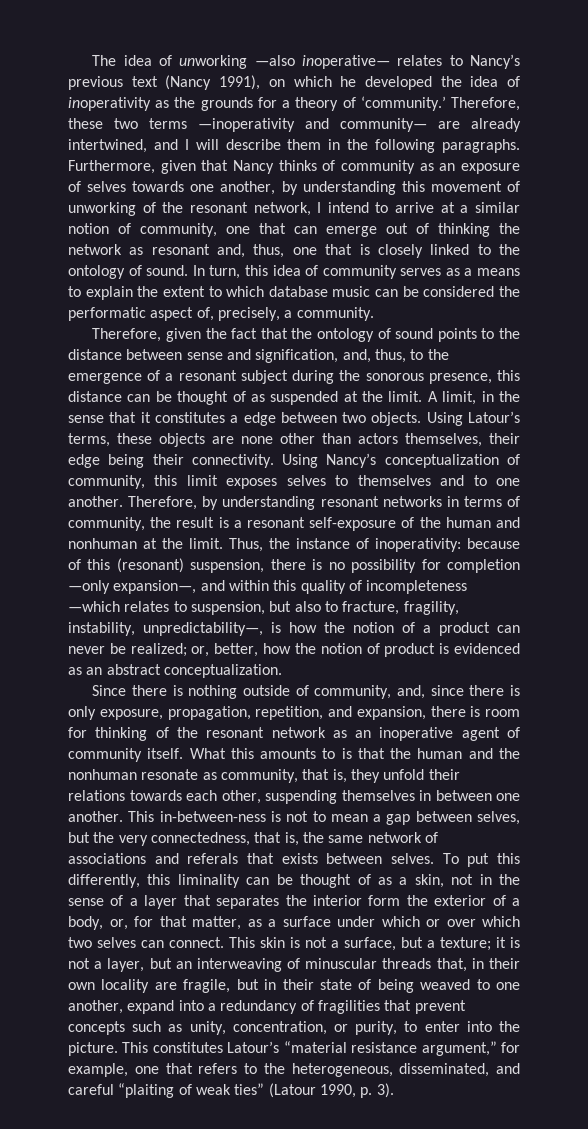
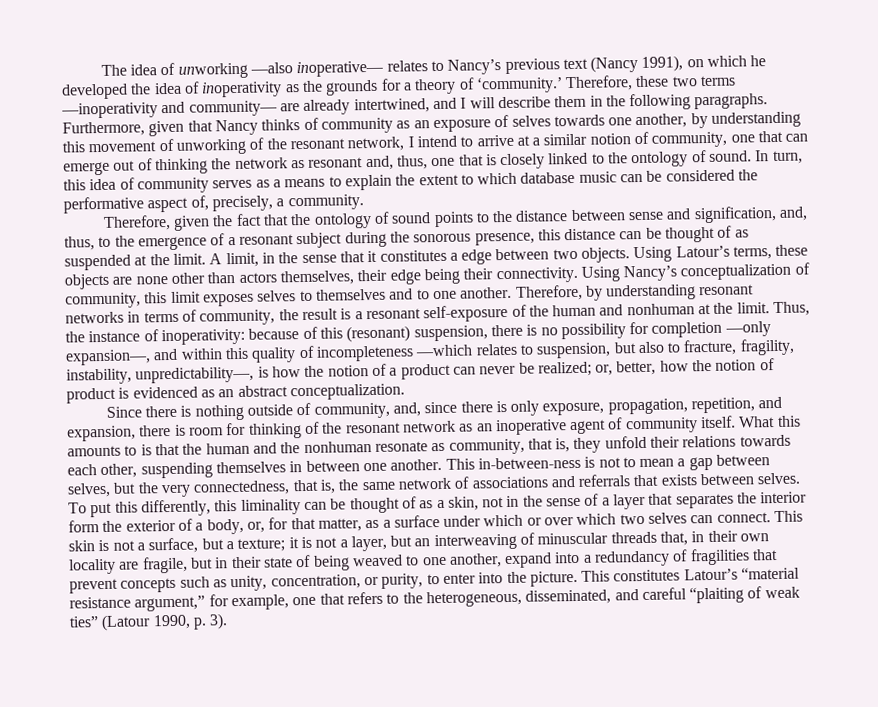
- In turn, this idea of community serves as a means to explain the extent to which database music can be considered the performatic aspect of, precisely, a community.
+ In turn, this idea of community serves as a means to explain the extent to which database music can be considered the performative aspect of, precisely, a community.
- This in-between-ness is not to mean a gap between selves, but the very connectedness, that is, the same network of associations and referals that exists between selves.
+ This in-between-ness is not to mean a gap between selves, but the very connectedness, that is, the same network of associations and referrals that exists between selves.

